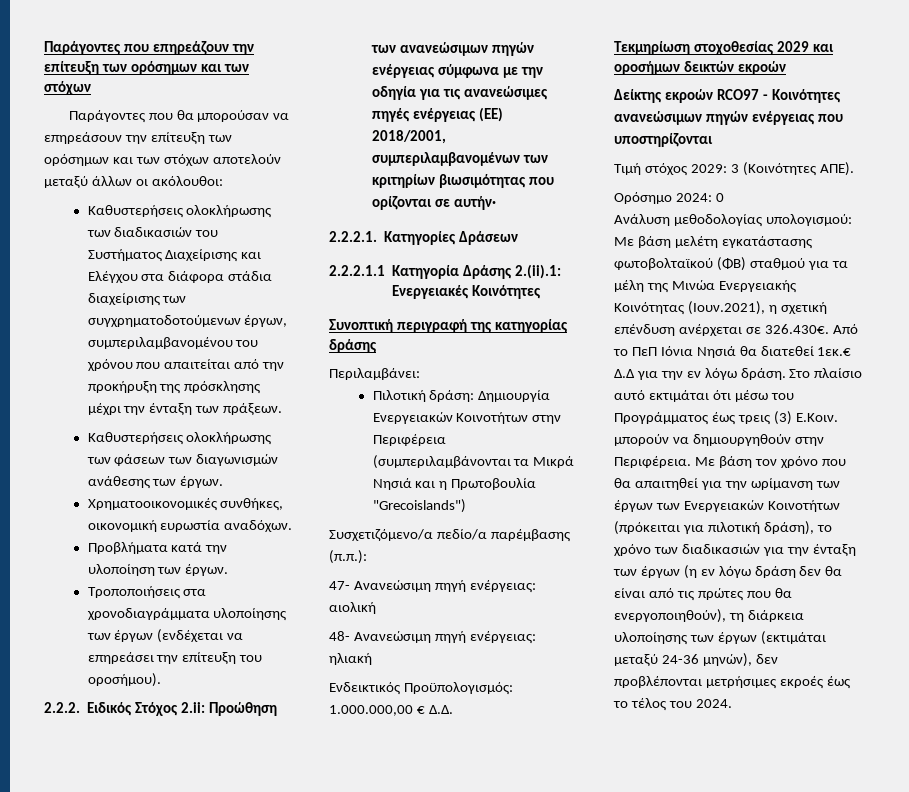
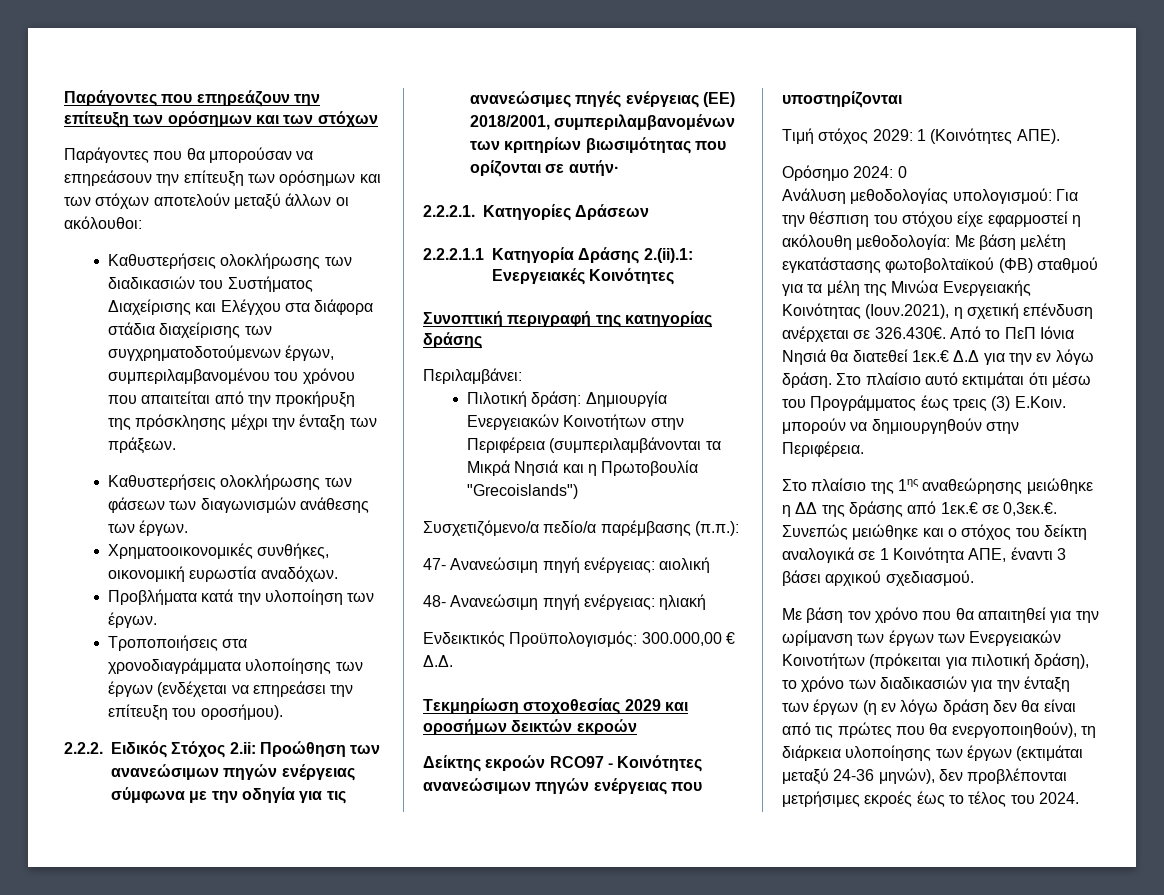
- Ενδεικτικός Προϋπολογισμός: 1.000.000,00 € Δ.Δ.
+ Ενδεικτικός Προϋπολογισμός: 300.000,00 € Δ.Δ.
- Τιμή στόχος 2029: 3 (Κοινότητες ΑΠΕ).
+ Τιμή στόχος 2029: 1 (Κοινότητες ΑΠΕ).
- Ανάλυση μεθοδολογίας υπολογισμού: Με βάση μελέτη εγκατάστασης φωτοβολταϊκού (ΦΒ) σταθμού για τα μέλη της Μινώα Ενεργειακής Κοινότητας (Ιουν.2021), η σχετική επένδυση ανέρχεται σε 326.430€. Από το ΠεΠ Ιόνια Νησιά θα διατεθεί 1εκ.€ Δ.Δ για την εν λόγω δράση.
+ Ανάλυση μεθοδολογίας υπολογισμού: Για την θέσπιση του στόχου είχε εφαρμοστεί η ακόλουθη μεθοδολογία: Με βάση μελέτη εγκατάστασης φωτοβολταϊκού (ΦΒ) σταθμού για τα μέλη της Μινώα Ενεργειακής Κοινότητας (Ιουν.2021), η σχετική επένδυση ανέρχεται σε 326.430€. Από το ΠεΠ Ιόνια Νησιά θα διατεθεί 1εκ.€ Δ.Δ για την εν λόγω δράση.
- Στο πλαίσιο αυτό εκτιμάται ότι μέσω του Προγράμματος έως τρεις (3) Ε.Κοιν. μπορούν να δημιουργηθούν στην Περιφέρεια. Με βάση τον χρόνο που θα απαιτηθεί για την ωρίμανση των έργων των Ενεργειακών Κοινοτήτων (πρόκειται για πιλοτική δράση), το χρόνο των διαδικασιών για την ένταξη των έργων (η εν λόγω δράση δεν θα είναι από τις πρώτες που θα ενεργοποιηθούν), τη διάρκεια υλοποίησης των έργων (εκτιμάται μεταξύ 24-36 μηνών), δεν προβλέπονται μετρήσιμες εκροές έως το τέλος του 2024.
+ Στο πλαίσιο αυτό εκτιμάται ότι μέσω του Προγράμματος έως τρεις (3) Ε.Κοιν. μπορούν να δημιουργηθούν στην Περιφέρεια.
+ Στο πλαίσιο της 1ης αναθεώρησης μειώθηκε η ΔΔ της δράσης από 1εκ.€ σε 0,3εκ.€. Συνεπώς μειώθηκε και ο στόχος του δείκτη αναλογικά σε 1 Κοινότητα ΑΠΕ, έναντι 3 βάσει αρχικού σχεδιασμού.
+ Με βάση τον χρόνο που θα απαιτηθεί για την ωρίμανση των έργων των Ενεργειακών Κοινοτήτων (πρόκειται για πιλοτική δράση), το χρόνο των διαδικασιών για την ένταξη των έργων (η εν λόγω δράση δεν θα είναι από τις πρώτες που θα ενεργοποιηθούν), τη διάρκεια υλοποίησης των έργων (εκτιμάται μεταξύ 24-36 μηνών), δεν προβλέπονται μετρήσιμες εκροές έως το τέλος του 2024.

